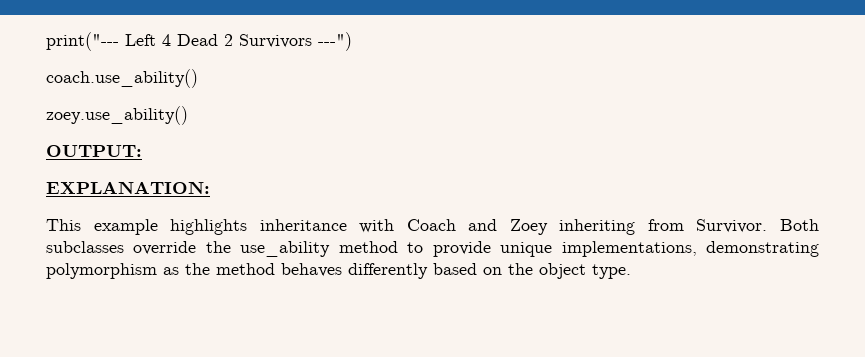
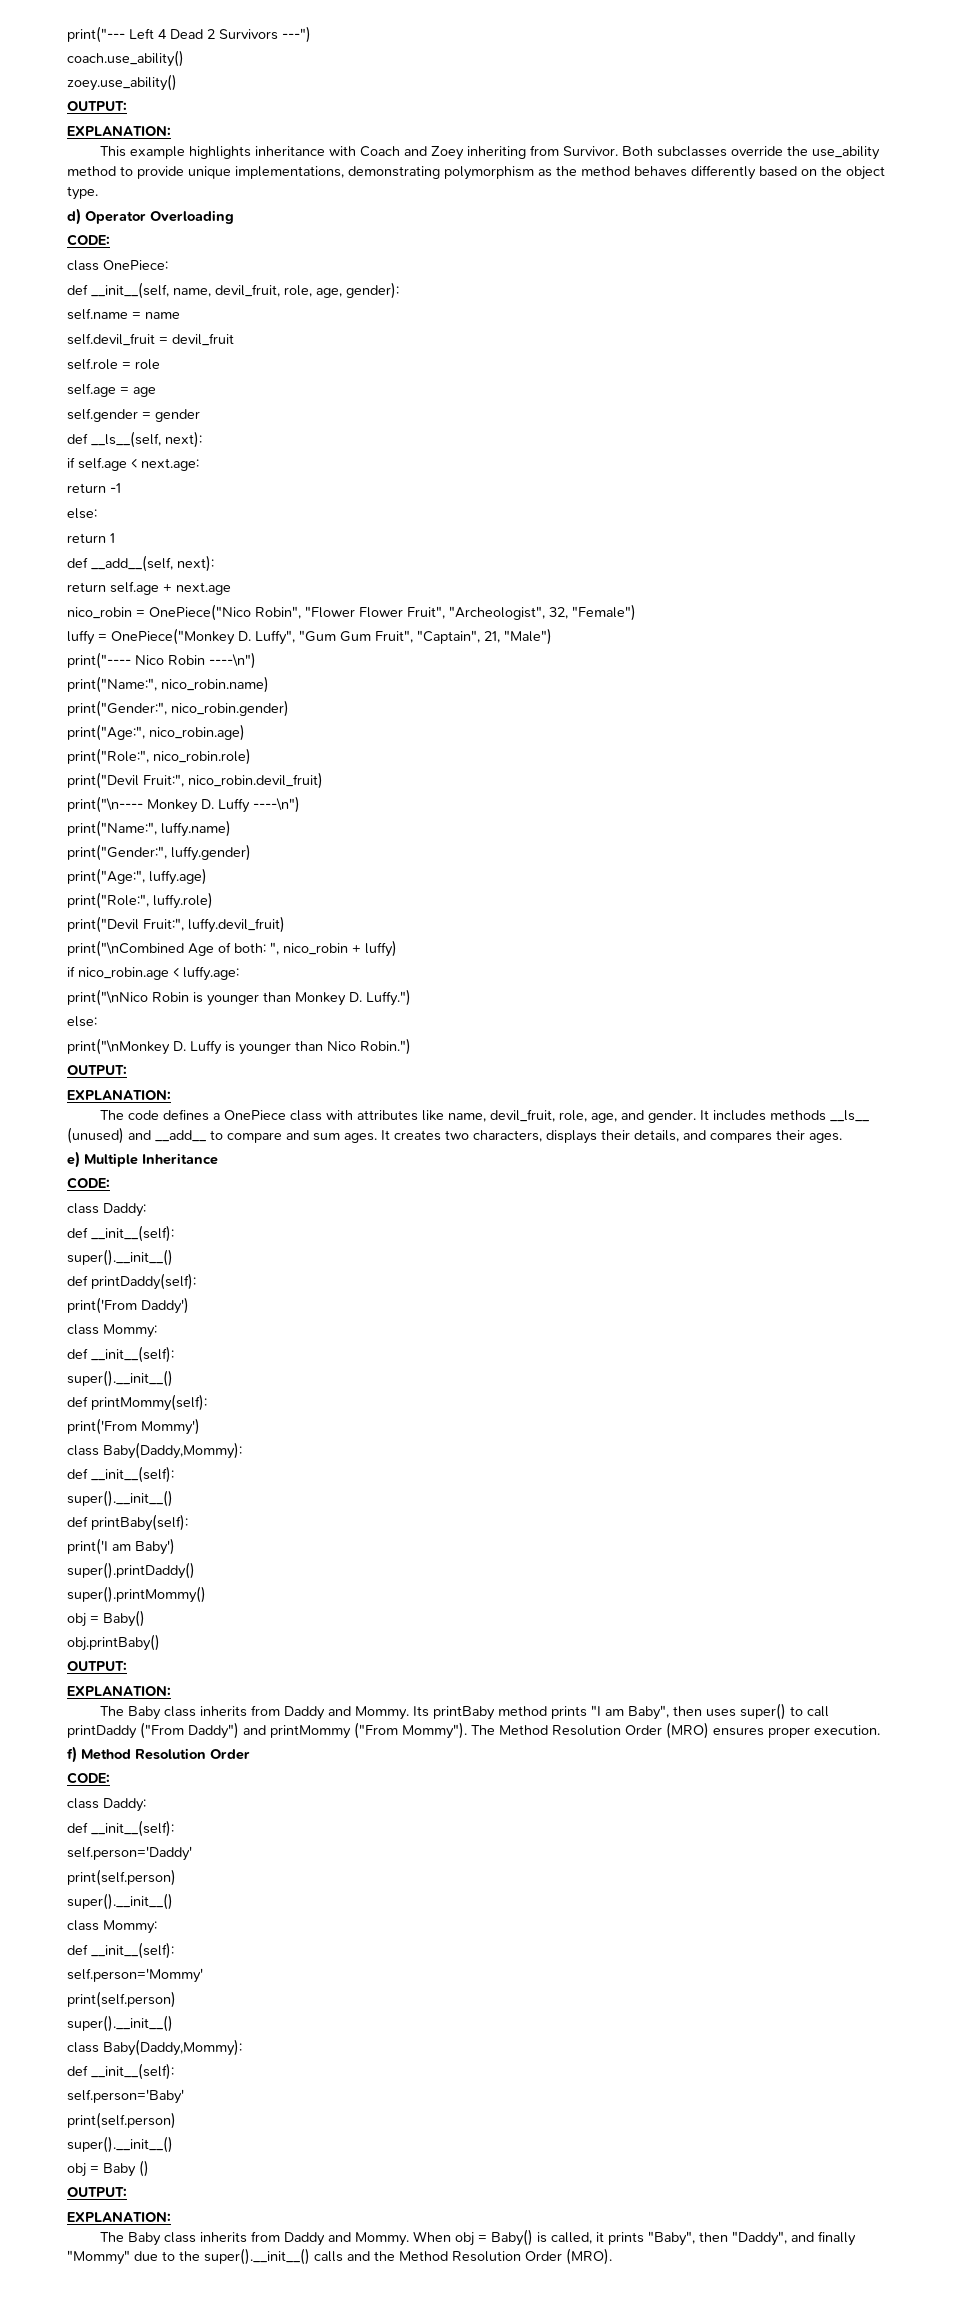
+ d) Operator Overloading
+ CODE:
+ class OnePiece:
+ def __init__(self, name, devil_fruit, role, age, gender):
+ self.name = name
+ self.devil_fruit = devil_fruit
+ self.role = role
+ self.age = age
+ self.gender = gender
+ def __ls__(self, next):
+ if self.age < next.age:
+ return -1
+ else:
+ return 1
+ def __add__(self, next):
+ return self.age + next.age
+ nico_robin = OnePiece("Nico Robin", "Flower Flower Fruit", "Archeologist", 32, "Female")
+ luffy = OnePiece("Monkey D. Luffy", "Gum Gum Fruit", "Captain", 21, "Male")
+ print("---- Nico Robin ----\n")
+ print("Name:", nico_robin.name)
+ print("Gender:", nico_robin.gender)
+ print("Age:", nico_robin.age)
+ print("Role:", nico_robin.role)
+ print("Devil Fruit:", nico_robin.devil_fruit)
+ print("\n---- Monkey D. Luffy ----\n")
+ print("Name:", luffy.name)
+ print("Gender:", luffy.gender)
+ print("Age:", luffy.age)
+ print("Role:", luffy.role)
+ print("Devil Fruit:", luffy.devil_fruit)
+ print("\nCombined Age of both: ", nico_robin + luffy)
+ if nico_robin.age < luffy.age:
+ print("\nNico Robin is younger than Monkey D. Luffy.")
+ else:
+ print("\nMonkey D. Luffy is younger than Nico Robin.")
+ OUTPUT:
+ EXPLANATION:
+ The code defines a OnePiece class with attributes like name, devil_fruit, role, age, and gender. It includes methods __ls__ (unused) and __add__ to compare and sum ages. It creates two characters, displays their details, and compares their ages.
+ e) Multiple Inheritance
+ CODE:
+ class Daddy:
+ def __init__(self):
+ super().__init__()
+ def printDaddy(self):
+ print('From Daddy')
+ class Mommy:
+ def __init__(self):
+ super().__init__()
+ def printMommy(self):
+ print('From Mommy')
+ class Baby(Daddy,Mommy):
+ def __init__(self):
+ super().__init__()
+ def printBaby(self):
+ print('I am Baby')
+ super().printDaddy()
+ super().printMommy()
+ obj = Baby()
+ obj.printBaby()
+ OUTPUT:
+ EXPLANATION:
+ The Baby class inherits from Daddy and Mommy. Its printBaby method prints "I am Baby", then uses super() to call printDaddy ("From Daddy") and printMommy ("From Mommy"). The Method Resolution Order (MRO) ensures proper execution.
+ f) Method Resolution Order
+ CODE:
+ class Daddy:
+ def __init__(self):
+ self.person='Daddy'
+ print(self.person)
+ super().__init__()
+ class Mommy:
+ def __init__(self):
+ self.person='Mommy'
+ print(self.person)
+ super().__init__()
+ class Baby(Daddy,Mommy):
+ def __init__(self):
+ self.person='Baby'
+ print(self.person)
+ super().__init__()
+ obj = Baby ()
+ OUTPUT:
+ EXPLANATION:
+ The Baby class inherits from Daddy and Mommy. When obj = Baby() is called, it prints "Baby", then "Daddy", and finally "Mommy" due to the super().__init__() calls and the Method Resolution Order (MRO).

